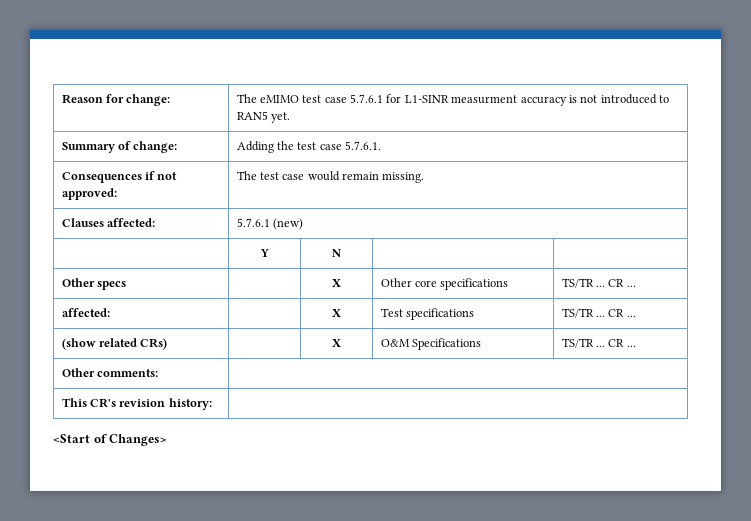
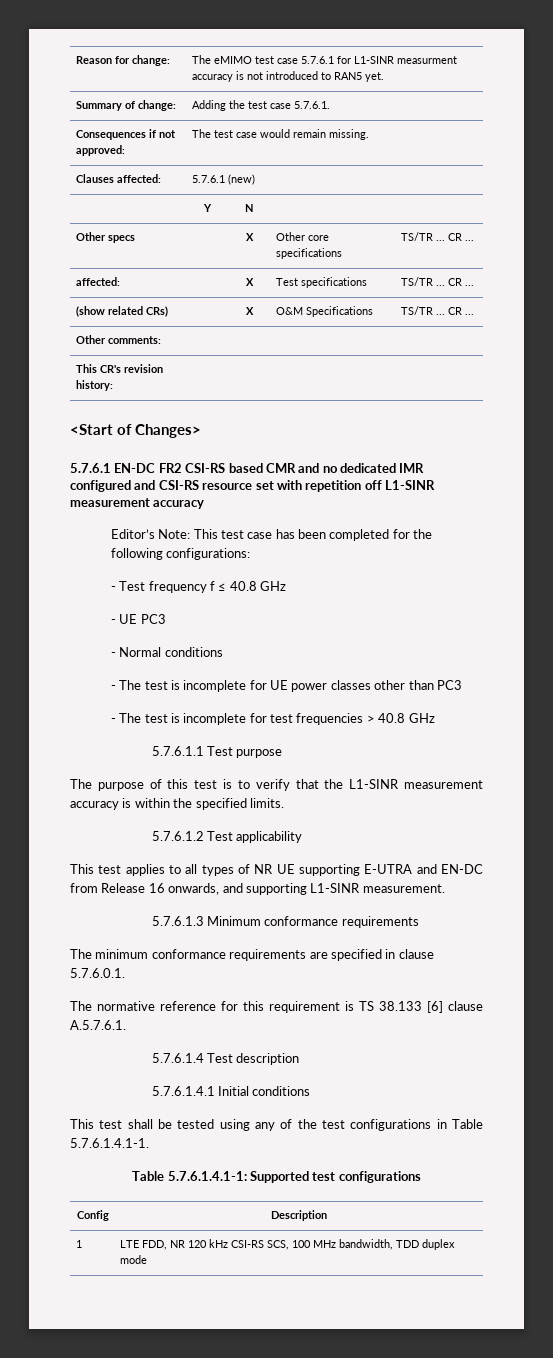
+ 5.7.6.1 EN-DC FR2 CSI-RS based CMR and no dedicated IMR configured and CSI-RS resource set with repetition off L1-SINR measurement accuracy
+ Editor’s Note: This test case has been completed for the following configurations:
+ - Test frequency f ≤ 40.8 GHz
+ - UE PC3
+ - Normal conditions
+ - The test is incomplete for UE power classes other than PC3
+ - The test is incomplete for test frequencies > 40.8 GHz
+ 5.7.6.1.1 Test purpose
+ The purpose of this test is to verify that the L1-SINR measurement accuracy is within the specified limits.
+ 5.7.6.1.2 Test applicability
+ This test applies to all types of NR UE supporting E-UTRA and EN-DC from Release 16 onwards, and supporting L1-SINR measurement.
+ 5.7.6.1.3 Minimum conformance requirements
+ The minimum conformance requirements are specified in clause 5.7.6.0.1.
+ The normative reference for this requirement is TS 38.133 [6] clause A.5.7.6.1.
+ 5.7.6.1.4 Test description
+ 5.7.6.1.4.1 Initial conditions
+ This test shall be tested using any of the test configurations in Table 5.7.6.1.4.1-1.
+ Table 5.7.6.1.4.1-1: Supported test configurations
+ Config | Description
+ 1 | LTE FDD, NR 120 kHz CSI-RS SCS, 100 MHz bandwidth, TDD duplex mode

